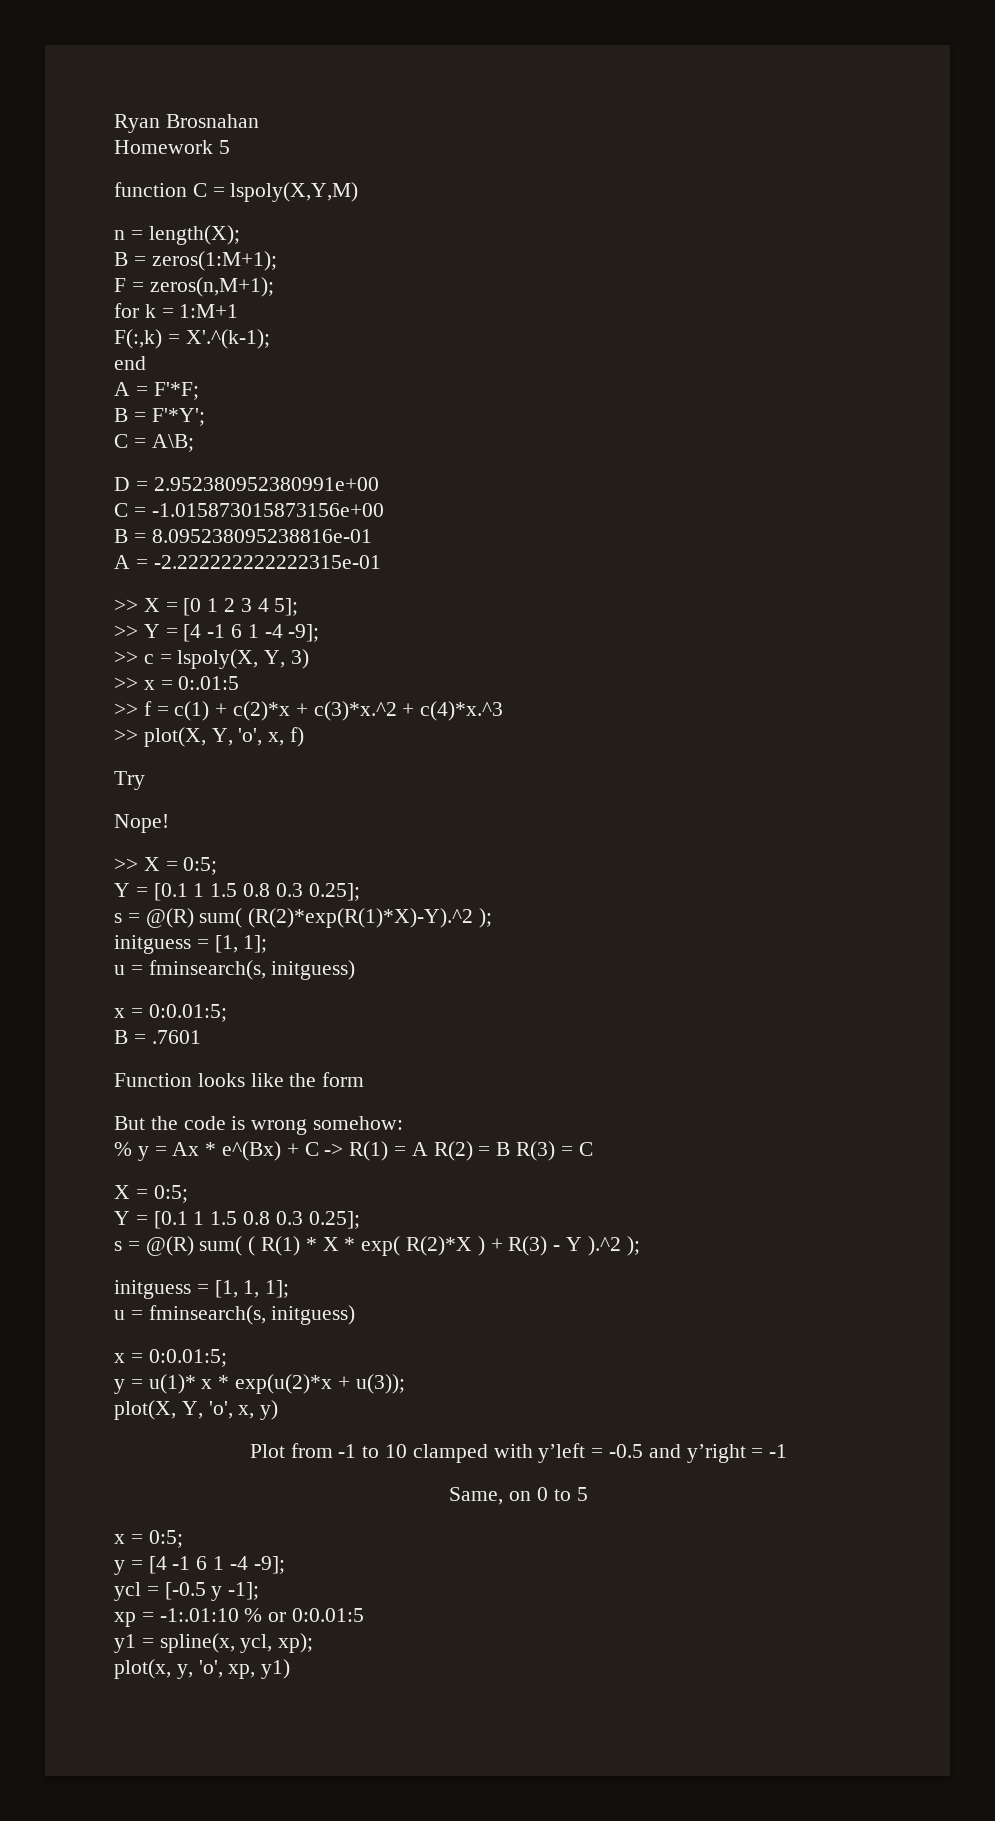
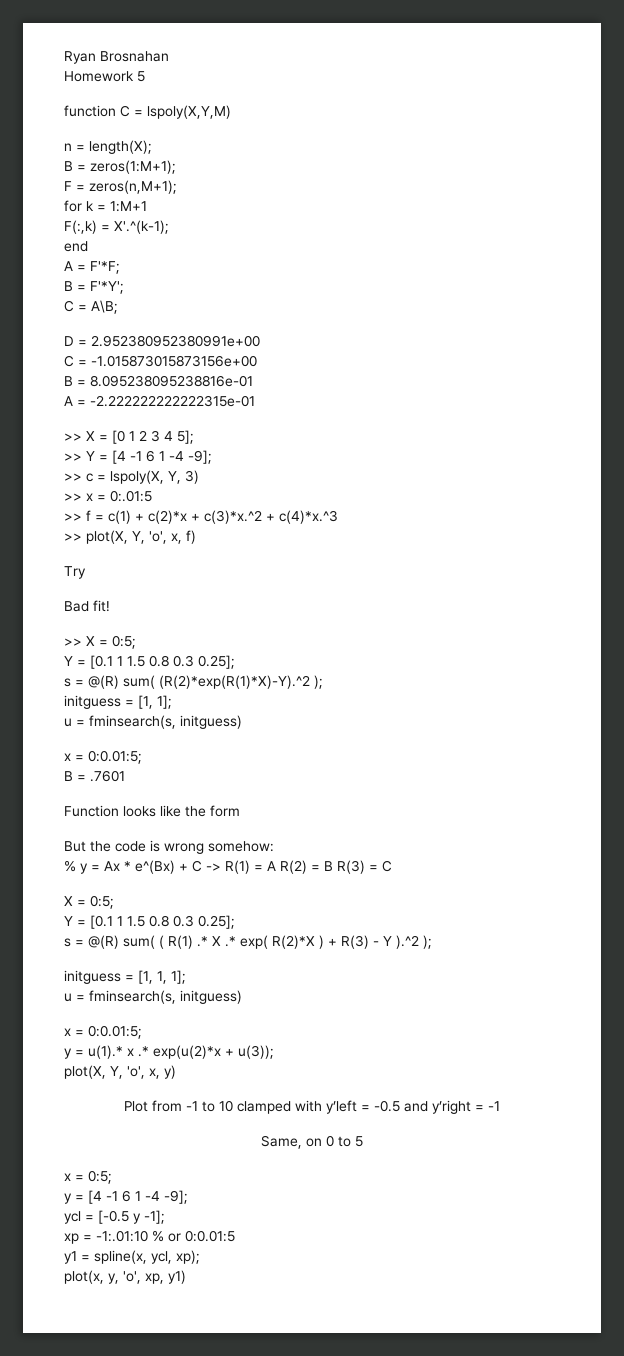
- Nope!
+ Bad fit!
- s = @(R) sum( ( R(1) * X * exp( R(2)*X ) + R(3) - Y ).^2 );
+ s = @(R) sum( ( R(1) .* X .* exp( R(2)*X ) + R(3) - Y ).^2 );
- y = u(1)* x * exp(u(2)*x + u(3));
+ y = u(1).* x .* exp(u(2)*x + u(3));

